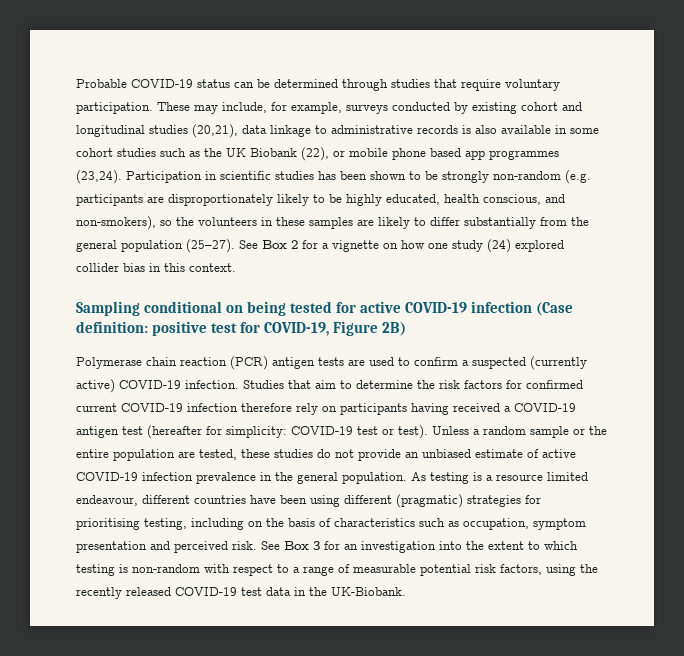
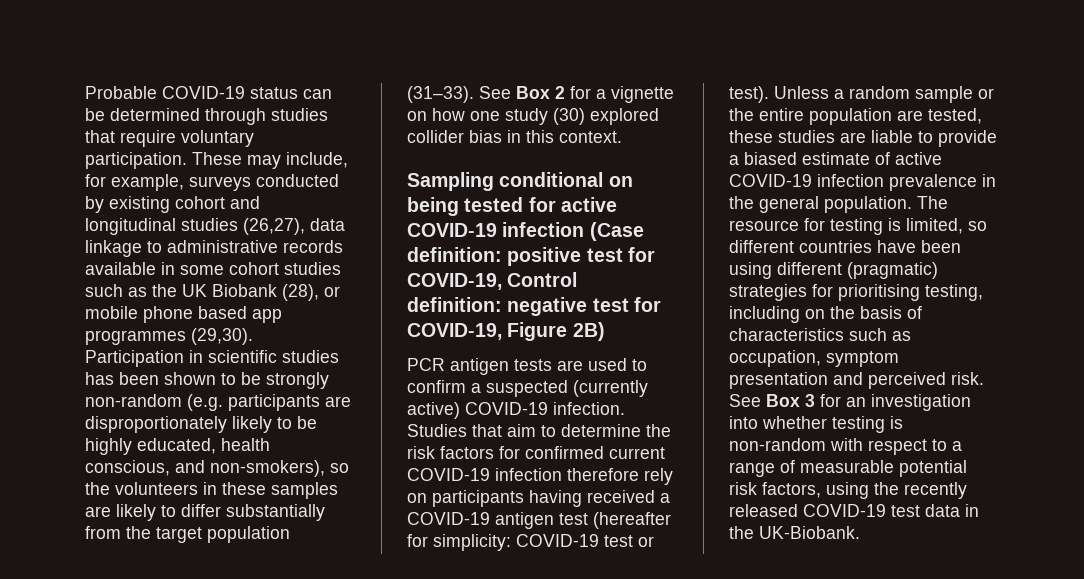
- These may include, for example, surveys conducted by existing cohort and longitudinal studies (20,21), data linkage to administrative records is also available in some cohort studies such as the UK Biobank (22), or mobile phone based app programmes (23,24).
+ These may include, for example, surveys conducted by existing cohort and longitudinal studies (26,27), data linkage to administrative records available in some cohort studies such as the UK Biobank (28), or mobile phone based app programmes (29,30).
- Participation in scientific studies has been shown to be strongly non-random (e.g. participants are disproportionately likely to be highly educated, health conscious, and non-smokers), so the volunteers in these samples are likely to differ substantially from the general population (25–27).
+ Participation in scientific studies has been shown to be strongly non-random (e.g. participants are disproportionately likely to be highly educated, health conscious, and non-smokers), so the volunteers in these samples are likely to differ substantially from the target population (31–33).
- See Box 2 for a vignette on how one study (24) explored collider bias in this context.
+ See Box 2 for a vignette on how one study (30) explored collider bias in this context.
- Sampling conditional on being tested for active COVID-19 infection (Case definition: positive test for COVID-19, Figure 2B)
- Polymerase chain reaction (PCR) antigen tests are used to confirm a suspected (currently active) COVID-19 infection.
+ Sampling conditional on being tested for active COVID-19 infection (Case definition: positive test for COVID-19, Control definition: negative test for COVID-19, Figure 2B)
+ PCR antigen tests are used to confirm a suspected (currently active) COVID-19 infection.
- Unless a random sample or the entire population are tested, these studies do not provide an unbiased estimate of active COVID-19 infection prevalence in the general population.
+ Unless a random sample or the entire population are tested, these studies are liable to provide a biased estimate of active COVID-19 infection prevalence in the general population.
- As testing is a resource limited endeavour, different countries have been using different (pragmatic) strategies for prioritising testing, including on the basis of characteristics such as occupation, symptom presentation and perceived risk.
+ The resource for testing is limited, so different countries have been using different (pragmatic) strategies for prioritising testing, including on the basis of characteristics such as occupation, symptom presentation and perceived risk.
- See Box 3 for an investigation into the extent to which testing is non-random with respect to a range of measurable potential risk factors, using the recently released COVID-19 test data in the UK-Biobank.
+ See Box 3 for an investigation into whether testing is non-random with respect to a range of measurable potential risk factors, using the recently released COVID-19 test data in the UK-Biobank.

